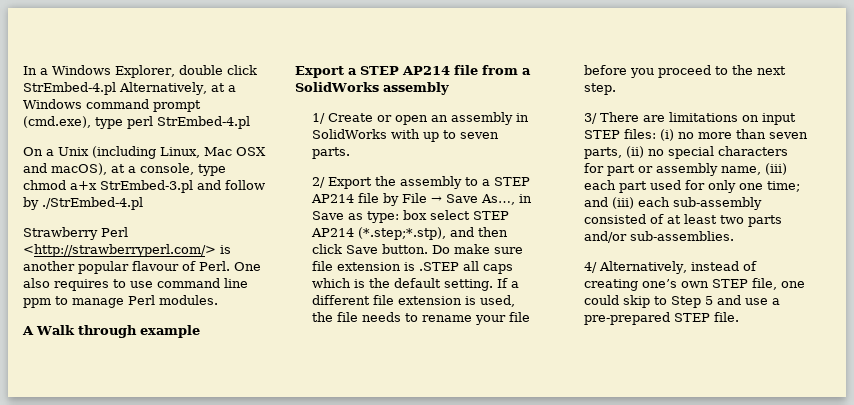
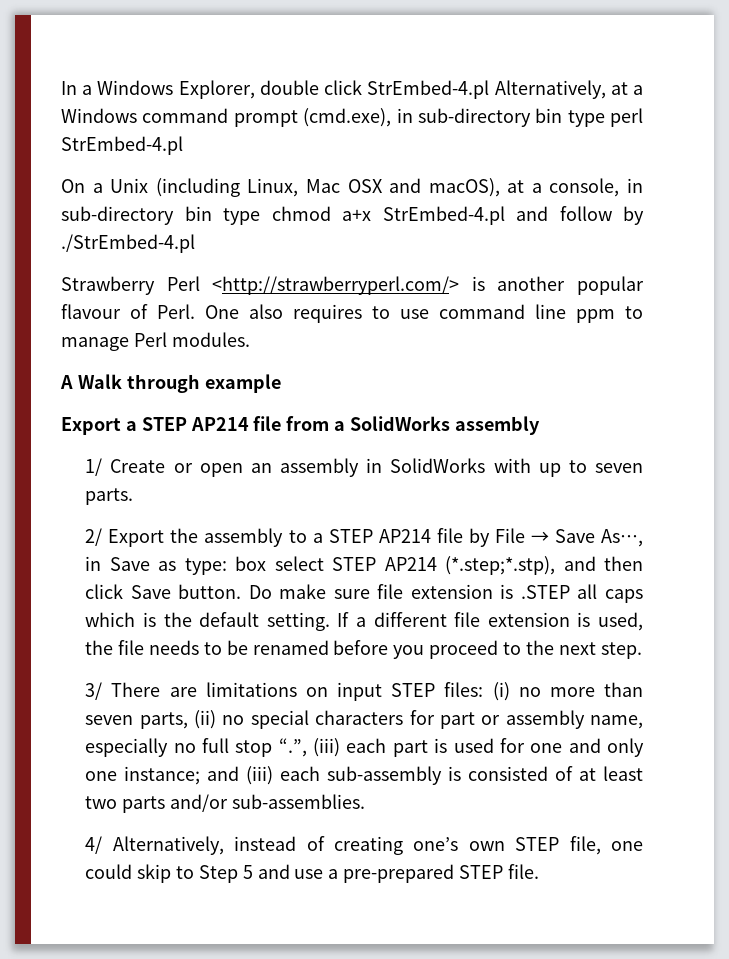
- In a Windows Explorer, double click StrEmbed-4.pl Alternatively, at a Windows command prompt (cmd.exe), type perl StrEmbed-4.pl
+ In a Windows Explorer, double click StrEmbed-4.pl Alternatively, at a Windows command prompt (cmd.exe), in sub-directory bin type perl StrEmbed-4.pl
- On a Unix (including Linux, Mac OSX and macOS), at a console, type chmod a+x StrEmbed-3.pl and follow by ./StrEmbed-4.pl
+ On a Unix (including Linux, Mac OSX and macOS), at a console, in sub-directory bin type chmod a+x StrEmbed-4.pl and follow by ./StrEmbed-4.pl
- If a different file extension is used, the file needs to rename your file before you proceed to the next step.
+ If a different file extension is used, the file needs to be renamed before you proceed to the next step.
- 3/ There are limitations on input STEP files: (i) no more than seven parts, (ii) no special characters for part or assembly name, (iii) each part used for only one time; and (iii) each sub-assembly consisted of at least two parts and/or sub-assemblies.
+ 3/ There are limitations on input STEP files: (i) no more than seven parts, (ii) no special characters for part or assembly name, especially no full stop “.”, (iii) each part is used for one and only one instance; and (iii) each sub-assembly is consisted of at least two parts and/or sub-assemblies.

